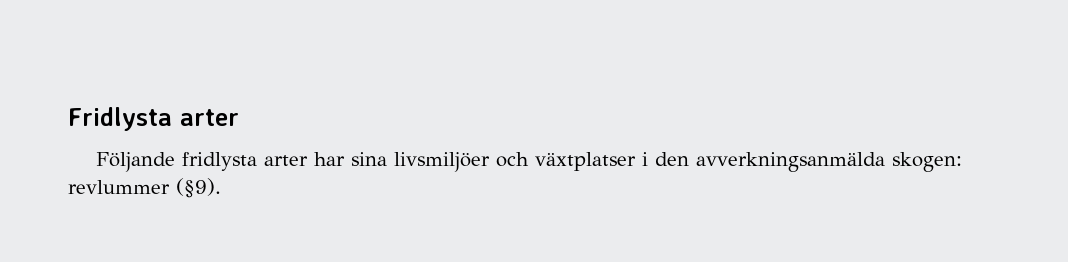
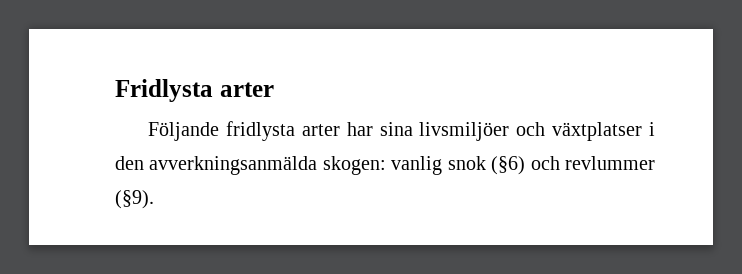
- Följande fridlysta arter har sina livsmiljöer och växtplatser i den avverkningsanmälda skogen: revlummer (§9).
+ Följande fridlysta arter har sina livsmiljöer och växtplatser i den avverkningsanmälda skogen: vanlig snok (§6) och revlummer (§9).

